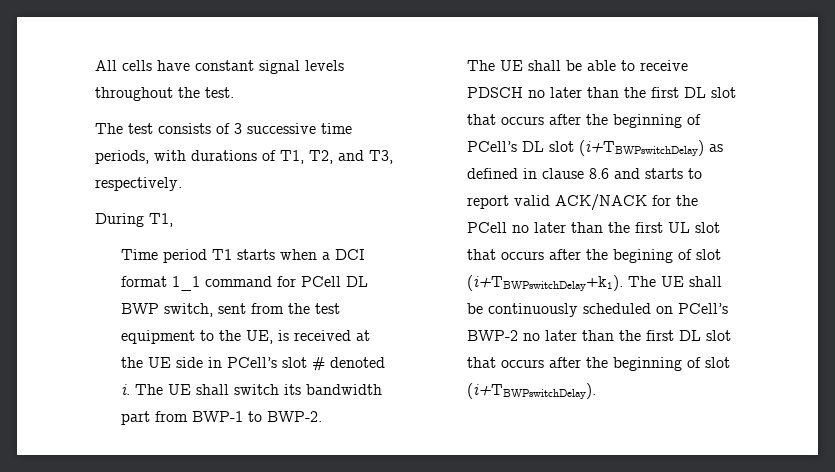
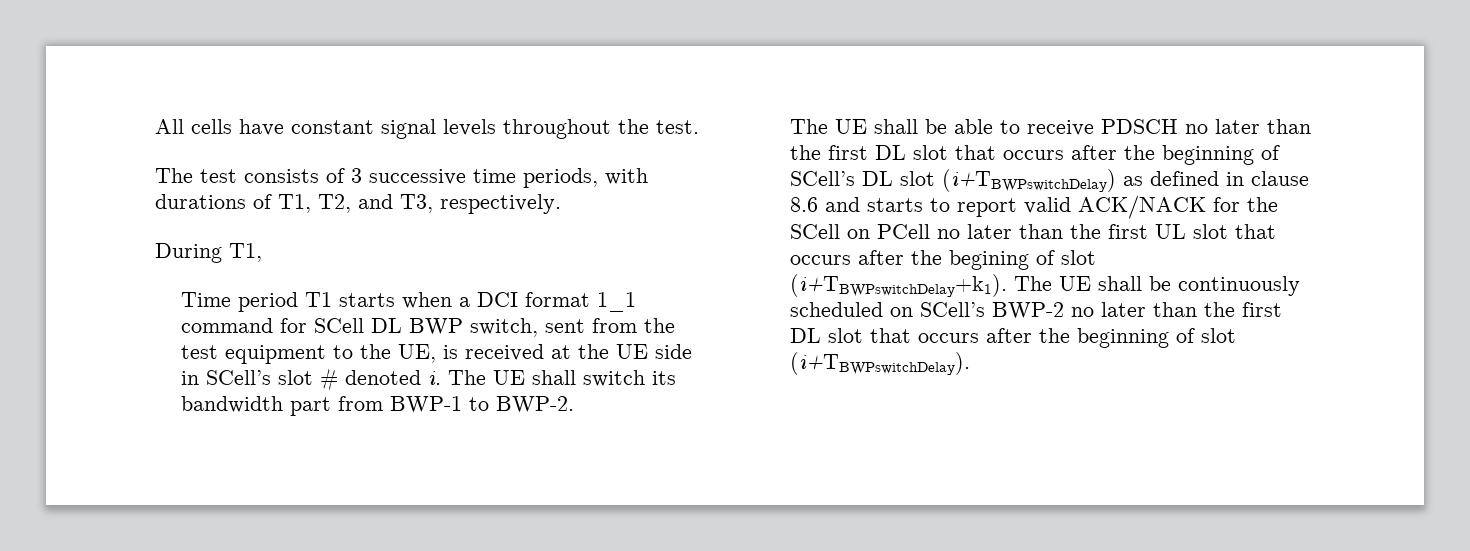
- Time period T1 starts when a DCI format 1_1 command for PCell DL BWP switch, sent from the test equipment to the UE, is received at the UE side in PCell’s slot # denoted i.
+ Time period T1 starts when a DCI format 1_1 command for SCell DL BWP switch, sent from the test equipment to the UE, is received at the UE side in SCell’s slot # denoted i.
- The UE shall be able to receive PDSCH no later than the first DL slot that occurs after the beginning of PCell’s DL slot (i+TBWPswitchDelay) as defined in clause 8.6 and starts to report valid ACK/NACK for the PCell no later than the first UL slot that occurs after the begining of slot (i+TBWPswitchDelay+k1).
+ The UE shall be able to receive PDSCH no later than the first DL slot that occurs after the beginning of SCell’s DL slot (i+TBWPswitchDelay) as defined in clause 8.6 and starts to report valid ACK/NACK for the SCell on PCell no later than the first UL slot that occurs after the begining of slot (i+TBWPswitchDelay+k1).
- The UE shall be continuously scheduled on PCell’s BWP-2 no later than the first DL slot that occurs after the beginning of slot (i+TBWPswitchDelay).
+ The UE shall be continuously scheduled on SCell’s BWP-2 no later than the first DL slot that occurs after the beginning of slot (i+TBWPswitchDelay).

